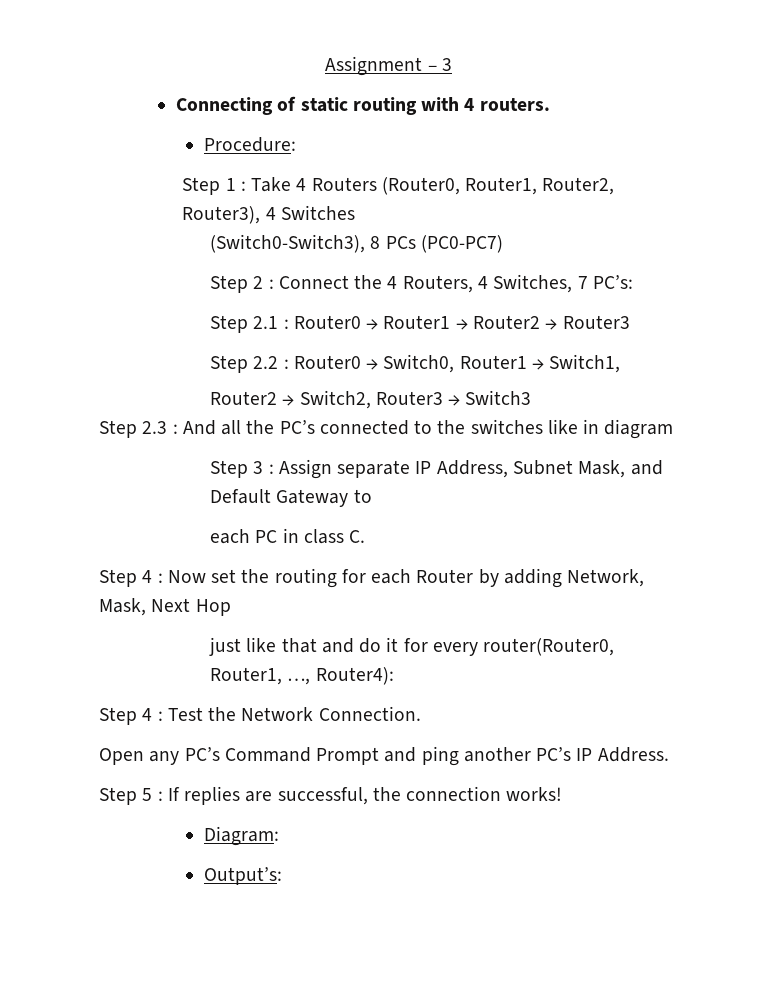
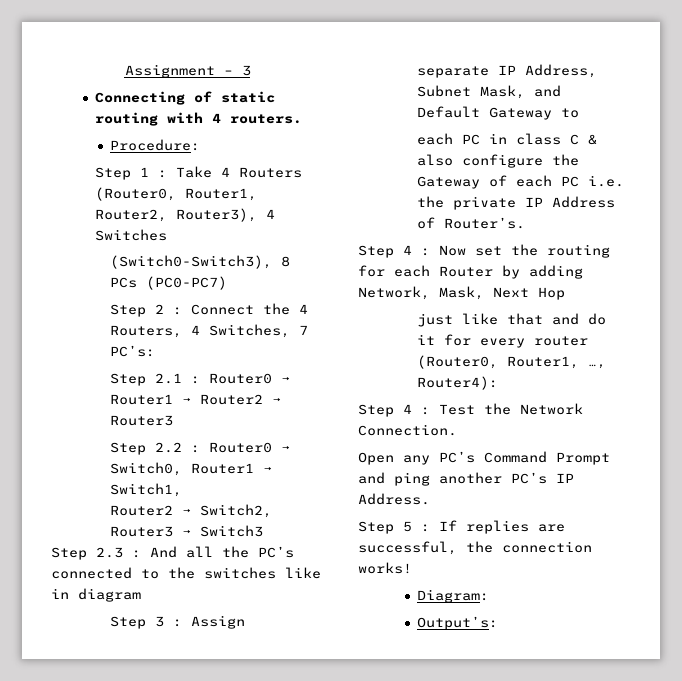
- each PC in class C.
+ each PC in class C & also configure the Gateway of each PC i.e. the private IP Address of Router’s.
- just like that and do it for every router(Router0, Router1, …, Router4):
+ just like that and do it for every router (Router0, Router1, …, Router4):

